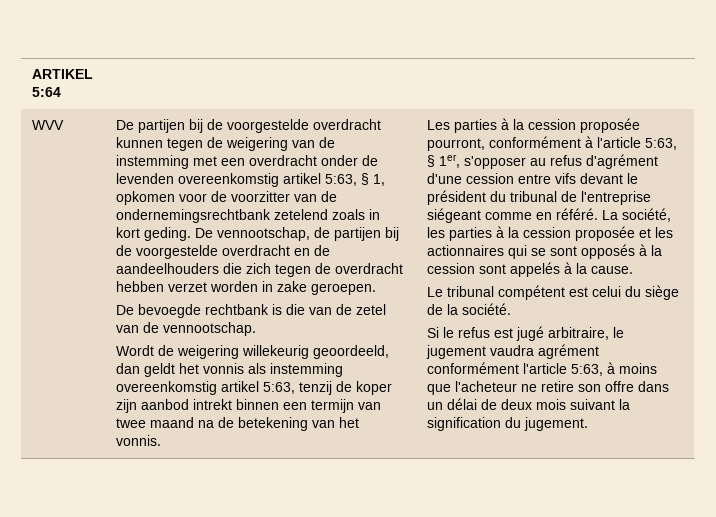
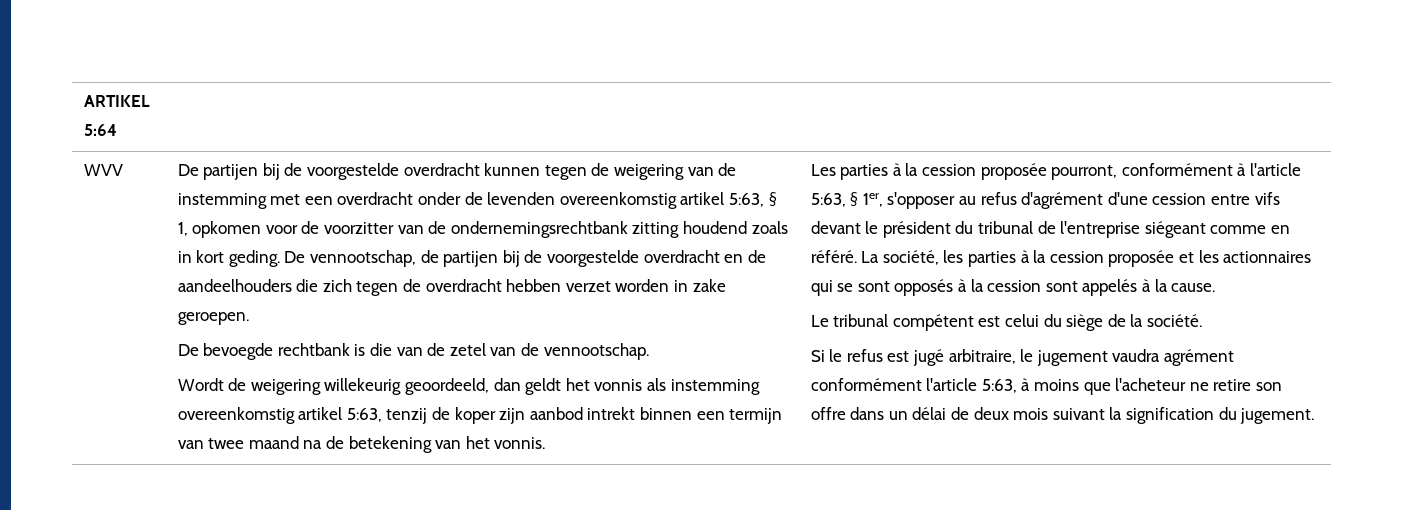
- De partijen bij de voorgestelde overdracht kunnen tegen de weigering van de instemming met een overdracht onder de levenden overeenkomstig artikel 5:63, § 1, opkomen voor de voorzitter van de ondernemingsrechtbank zetelend zoals in kort geding.
+ De partijen bij de voorgestelde overdracht kunnen tegen de weigering van de instemming met een overdracht onder de levenden overeenkomstig artikel 5:63, § 1, opkomen voor de voorzitter van de ondernemingsrechtbank zitting houdend zoals in kort geding.

